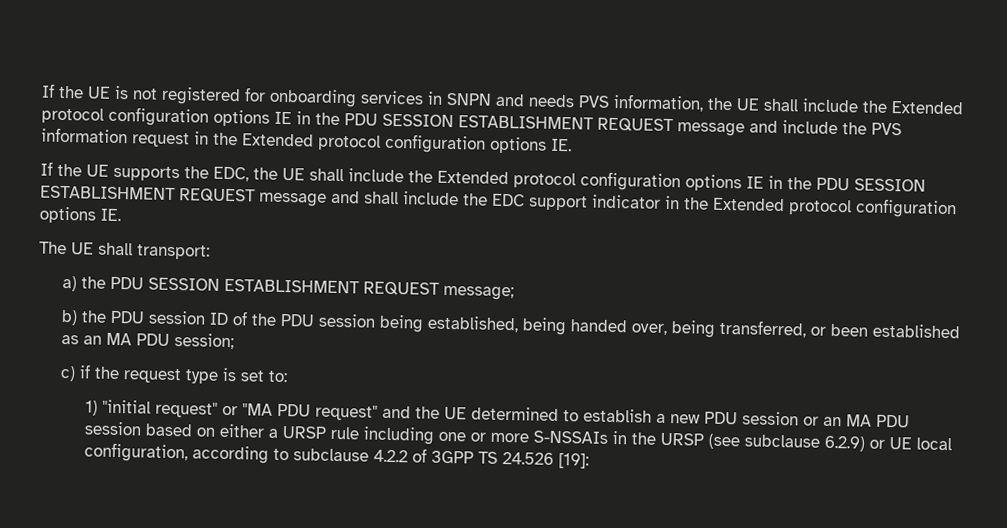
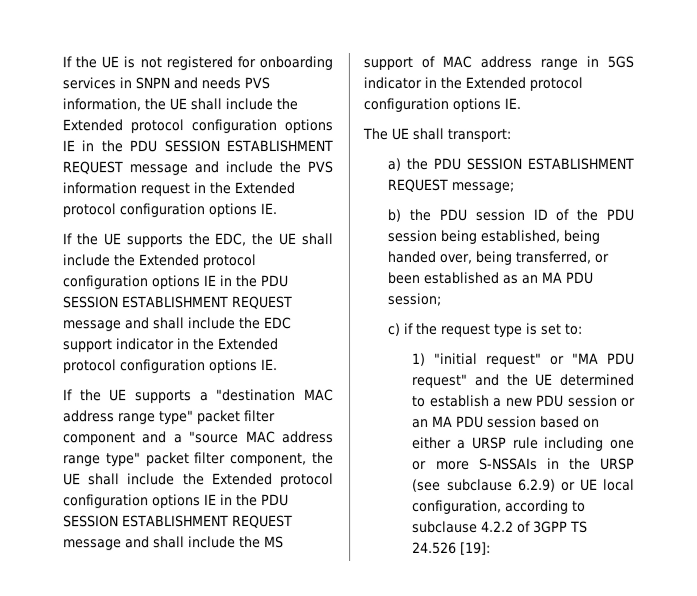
+ If the UE supports a "destination MAC address range type" packet filter component and a "source MAC address range type" packet filter component, the UE shall include the Extended protocol configuration options IE in the PDU SESSION ESTABLISHMENT REQUEST message and shall include the MS support of MAC address range in 5GS indicator in the Extended protocol configuration options IE.

